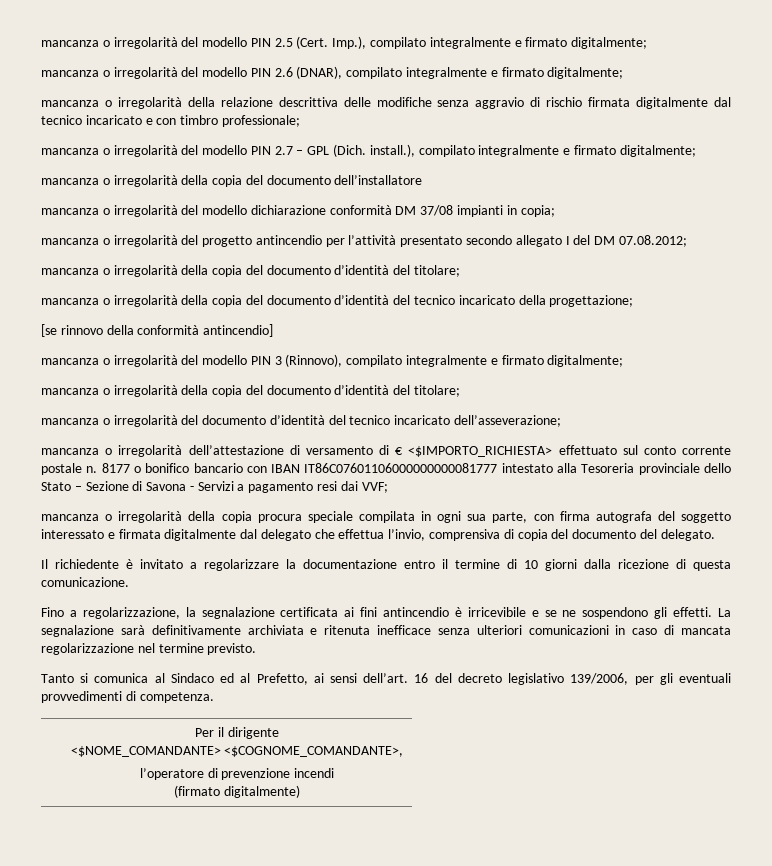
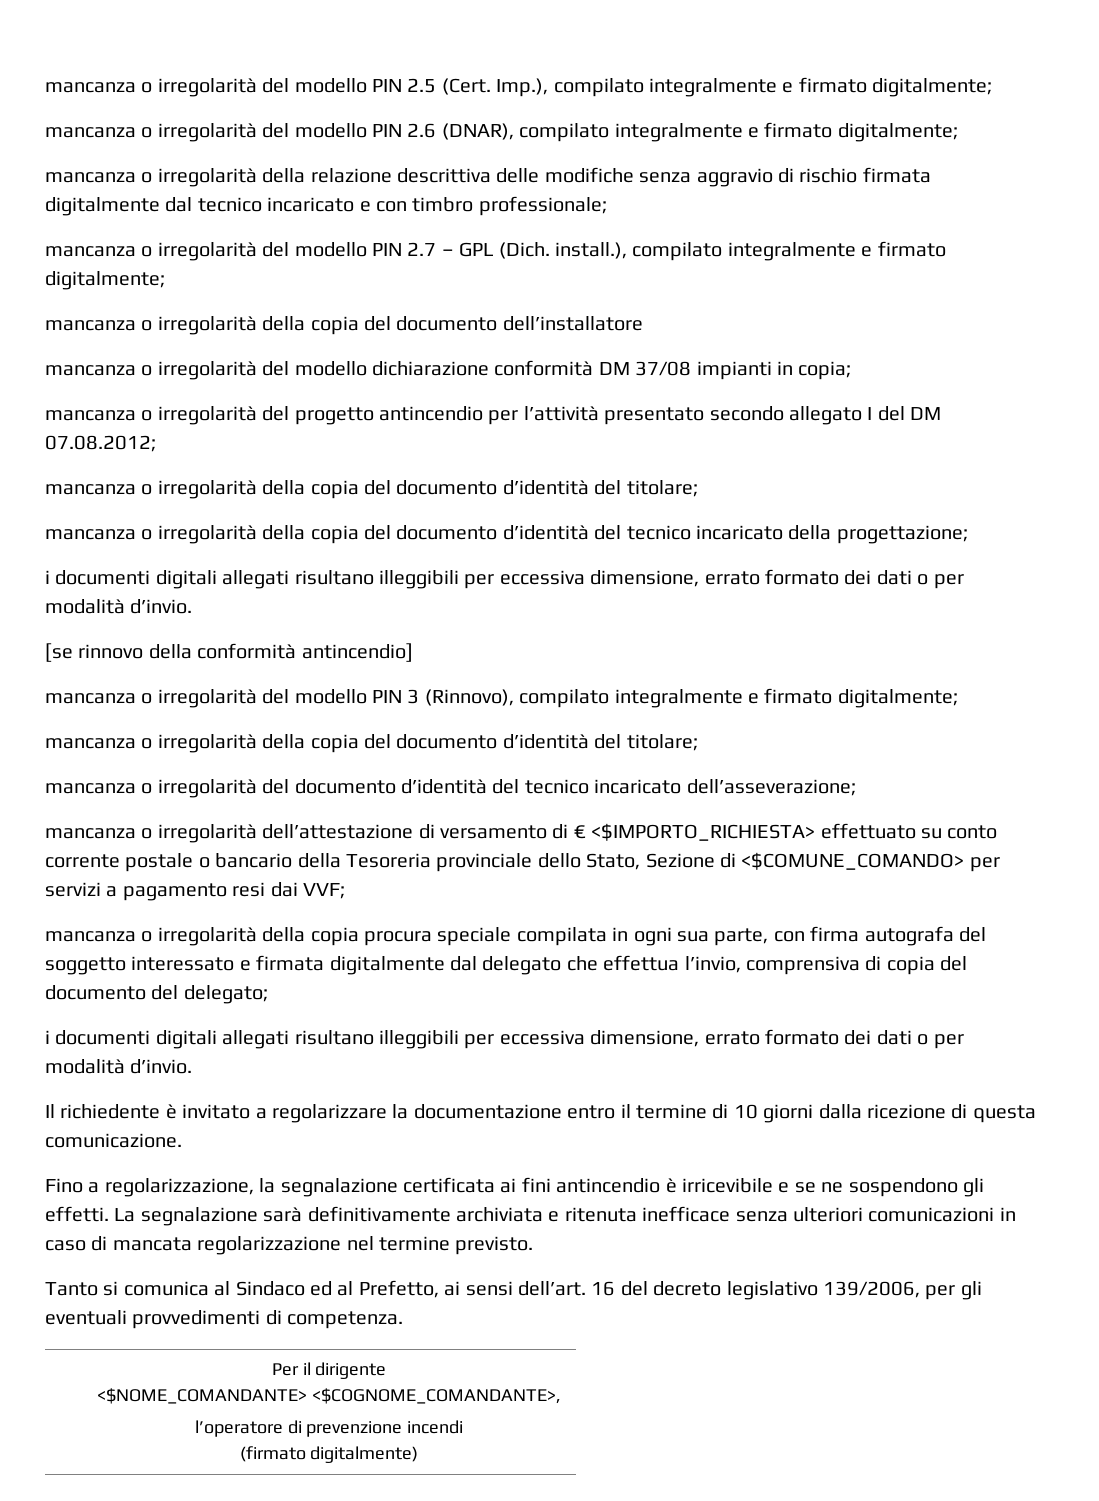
  mancanza o irregolarità della copia del documento d’identità del tecnico incaricato della progettazione;
+ i documenti digitali allegati risultano illeggibili per eccessiva dimensione, errato formato dei dati o per modalità d’invio.
- mancanza o irregolarità dell’attestazione di versamento di € <$IMPORTO_RICHIESTA> effettuato sul conto corrente postale n. 8177 o bonifico bancario con IBAN IT86C07601106000000000081777 intestato alla Tesoreria provinciale dello Stato – Sezione di Savona - Servizi a pagamento resi dai VVF;
+ mancanza o irregolarità dell’attestazione di versamento di € <$IMPORTO_RICHIESTA> effettuato su conto corrente postale o bancario della Tesoreria provinciale dello Stato, Sezione di <$COMUNE_COMANDO> per servizi a pagamento resi dai VVF;
- mancanza o irregolarità della copia procura speciale compilata in ogni sua parte, con firma autografa del soggetto interessato e firmata digitalmente dal delegato che effettua l’invio, comprensiva di copia del documento del delegato.
+ mancanza o irregolarità della copia procura speciale compilata in ogni sua parte, con firma autografa del soggetto interessato e firmata digitalmente dal delegato che effettua l’invio, comprensiva di copia del documento del delegato;
+ i documenti digitali allegati risultano illeggibili per eccessiva dimensione, errato formato dei dati o per modalità d’invio.

